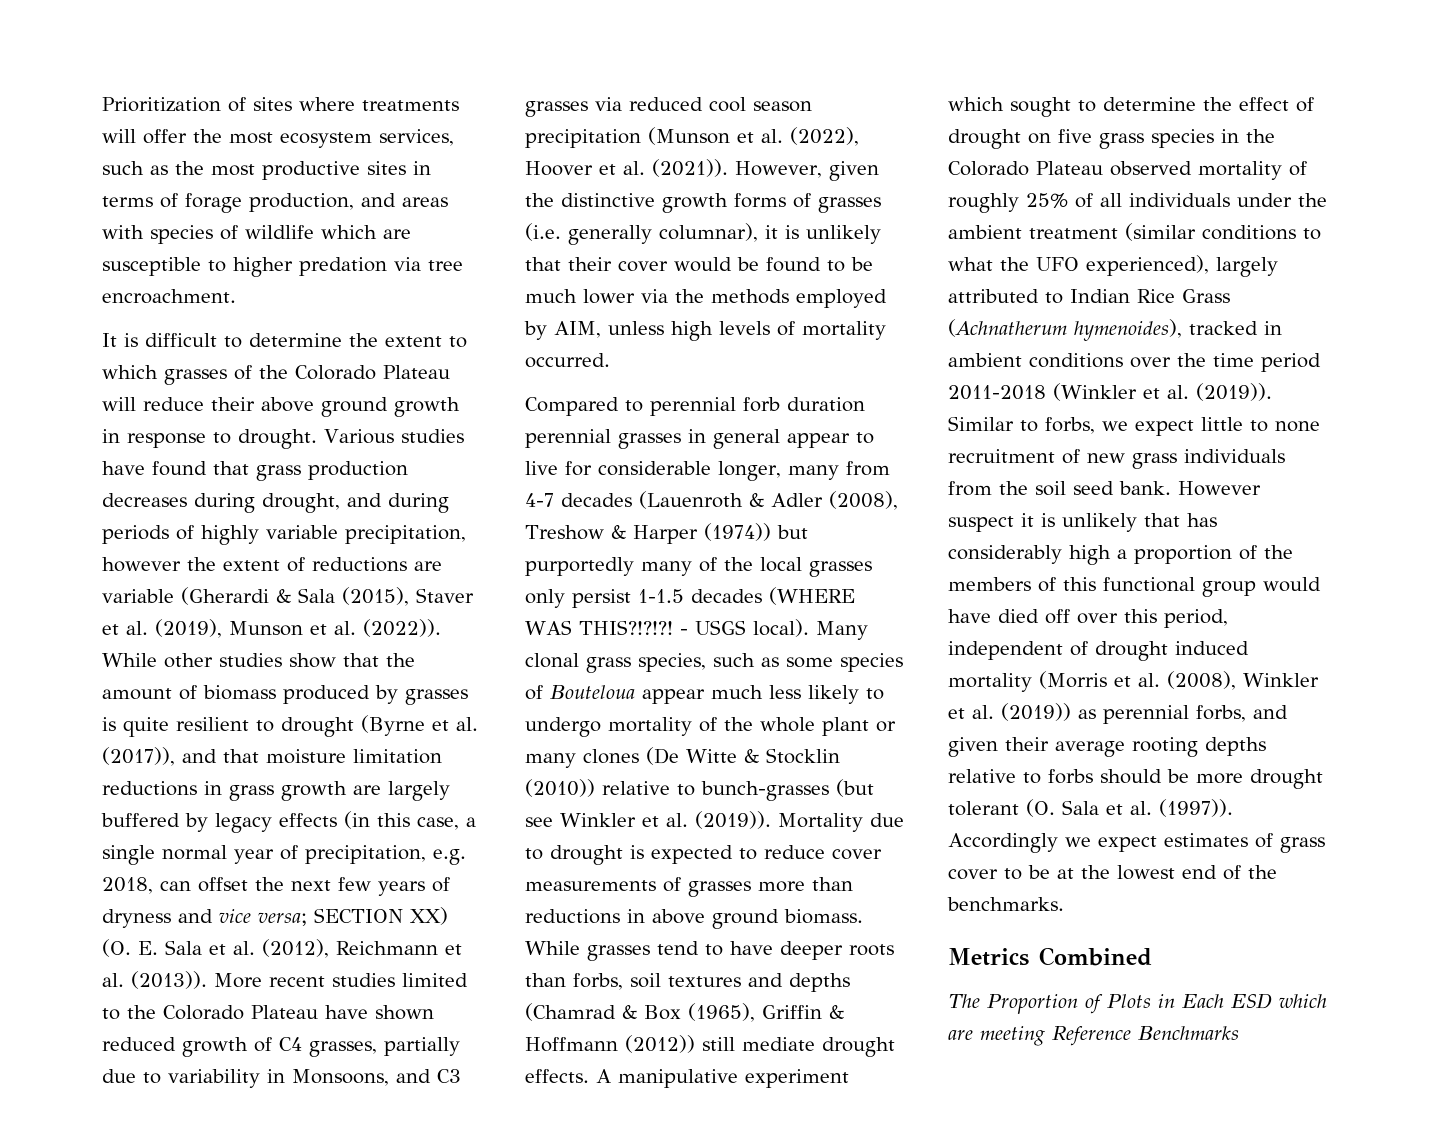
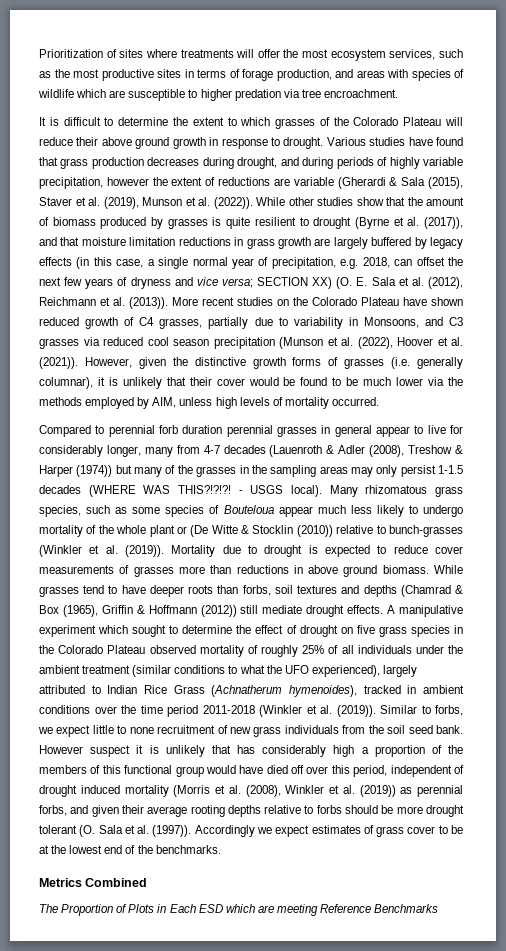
- More recent studies limited to the Colorado Plateau have shown reduced growth of C4 grasses, partially due to variability in Monsoons, and C3 grasses via reduced cool season precipitation (Munson et al. (2022), Hoover et al. (2021)).
+ More recent studies on the Colorado Plateau have shown reduced growth of C4 grasses, partially due to variability in Monsoons, and C3 grasses via reduced cool season precipitation (Munson et al. (2022), Hoover et al. (2021)).
- Compared to perennial forb duration perennial grasses in general appear to live for considerable longer, many from 4-7 decades (Lauenroth & Adler (2008), Treshow & Harper (1974)) but purportedly many of the local grasses only persist 1-1.5 decades (WHERE WAS THIS?!?!?!
+ Compared to perennial forb duration perennial grasses in general appear to live for considerably longer, many from 4-7 decades (Lauenroth & Adler (2008), Treshow & Harper (1974)) but many of the grasses in the sampling areas may only persist 1-1.5 decades (WHERE WAS THIS?!?!?!
- Many clonal grass species, such as some species of Bouteloua appear much less likely to undergo mortality of the whole plant or many clones (De Witte & Stocklin (2010)) relative to bunch-grasses (but see Winkler et al. (2019)).
+ Many rhizomatous grass species, such as some species of Bouteloua appear much less likely to undergo mortality of the whole plant or (De Witte & Stocklin (2010)) relative to bunch-grasses (Winkler et al. (2019)).

